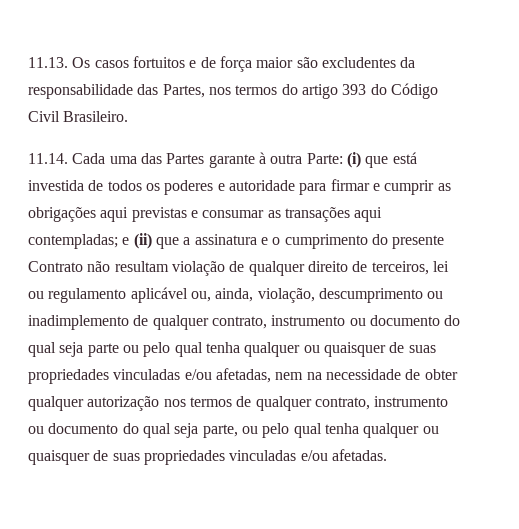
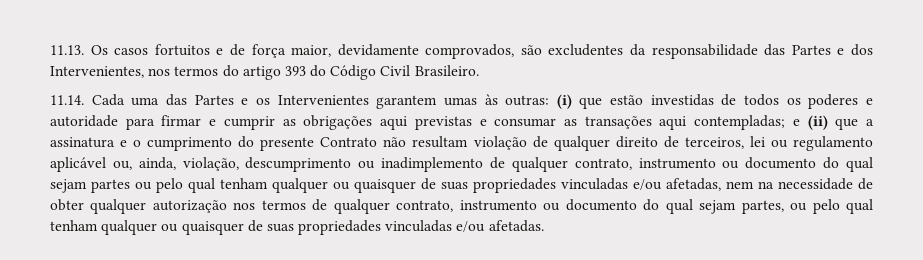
- 11.13. Os casos fortuitos e de força maior são excludentes da responsabilidade das Partes, nos termos do artigo 393 do Código Civil Brasileiro.
+ 11.13. Os casos fortuitos e de força maior, devidamente comprovados, são excludentes da responsabilidade das Partes e dos Intervenientes, nos termos do artigo 393 do Código Civil Brasileiro.
- 11.14. Cada uma das Partes garante à outra Parte: (i) que está investida de todos os poderes e autoridade para firmar e cumprir as obrigações aqui previstas e consumar as transações aqui contempladas;
+ 11.14. Cada uma das Partes e os Intervenientes garantem umas às outras: (i) que estão investidas de todos os poderes e autoridade para firmar e cumprir as obrigações aqui previstas e consumar as transações aqui contempladas;
- e (ii) que a assinatura e o cumprimento do presente Contrato não resultam violação de qualquer direito de terceiros, lei ou regulamento aplicável ou, ainda, violação, descumprimento ou inadimplemento de qualquer contrato, instrumento ou documento do qual seja parte ou pelo qual tenha qualquer ou quaisquer de suas propriedades vinculadas e/ou afetadas, nem na necessidade de obter qualquer autorização nos termos de qualquer contrato, instrumento ou documento do qual seja parte, ou pelo qual tenha qualquer ou quaisquer de suas propriedades vinculadas e/ou afetadas.
+ e (ii) que a assinatura e o cumprimento do presente Contrato não resultam violação de qualquer direito de terceiros, lei ou regulamento aplicável ou, ainda, violação, descumprimento ou inadimplemento de qualquer contrato, instrumento ou documento do qual sejam partes ou pelo qual tenham qualquer ou quaisquer de suas propriedades vinculadas e/ou afetadas, nem na necessidade de obter qualquer autorização nos termos de qualquer contrato, instrumento ou documento do qual sejam partes, ou pelo qual tenham qualquer ou quaisquer de suas propriedades vinculadas e/ou afetadas.

